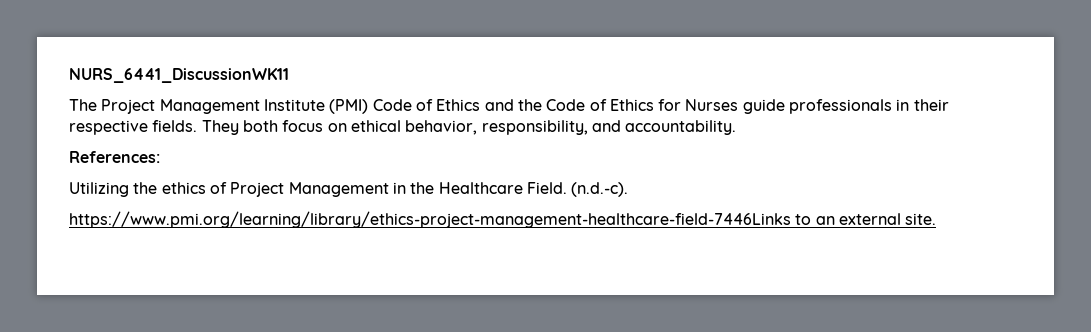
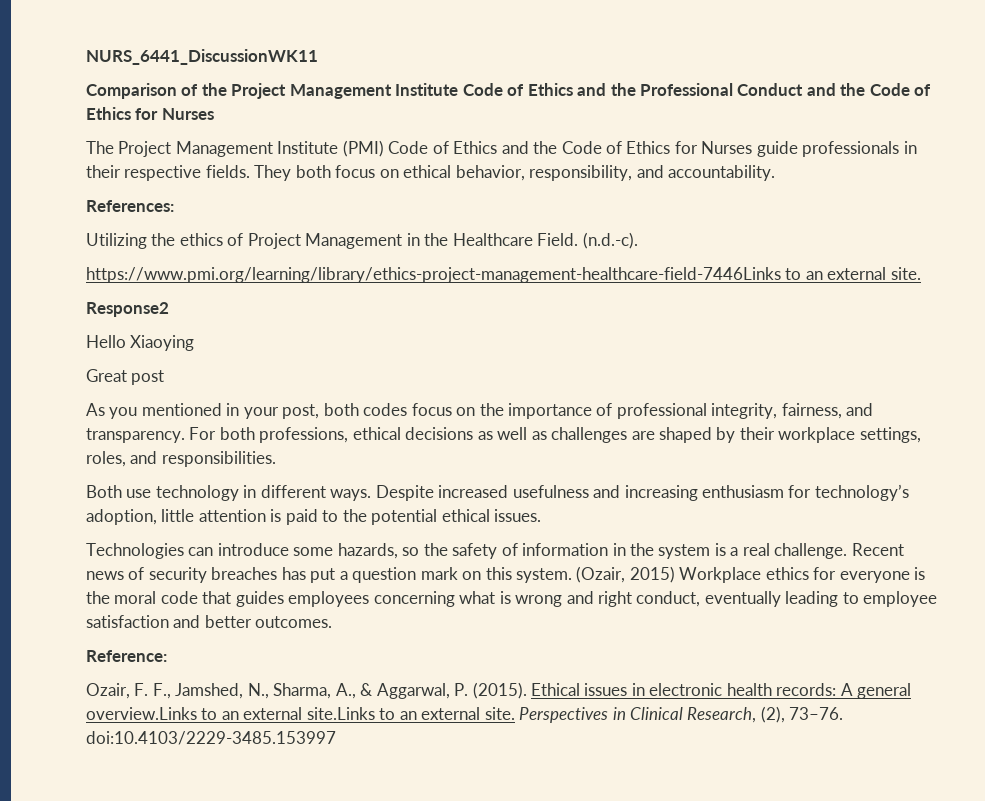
+ Comparison of the Project Management Institute Code of Ethics and the Professional Conduct and the Code of Ethics for Nurses
+ Response2
+ Hello Xiaoying
+ Great post
+ As you mentioned in your post, both codes focus on the importance of professional integrity, fairness, and transparency. For both professions, ethical decisions as well as challenges are shaped by their workplace settings, roles, and responsibilities.
+ Both use technology in different ways. Despite increased usefulness and increasing enthusiasm for technology’s adoption, little attention is paid to the potential ethical issues.
+ Technologies can introduce some hazards, so the safety of information in the system is a real challenge. Recent news of security breaches has put a question mark on this system. (Ozair, 2015) Workplace ethics for everyone is the moral code that guides employees concerning what is wrong and right conduct, eventually leading to employee satisfaction and better outcomes.
+ Reference:
+ Ozair, F. F., Jamshed, N., Sharma, A., & Aggarwal, P. (2015). Ethical issues in electronic health records: A general overview.Links to an external site.Links to an external site. Perspectives in Clinical Research, (2), 73–76. doi:10.4103/2229-3485.153997

